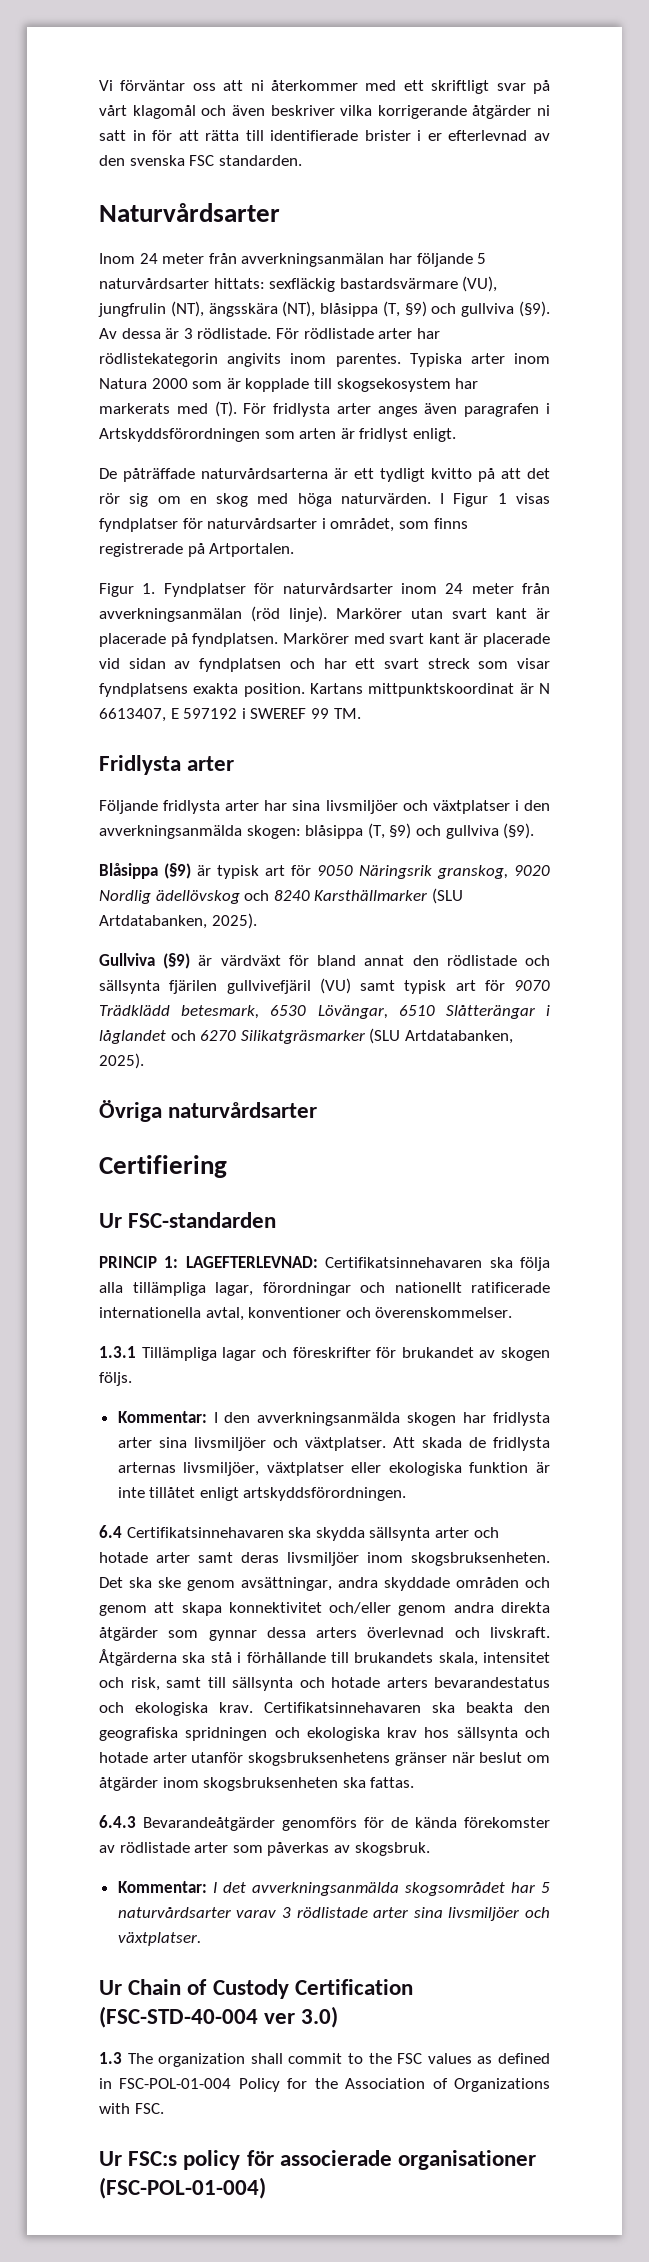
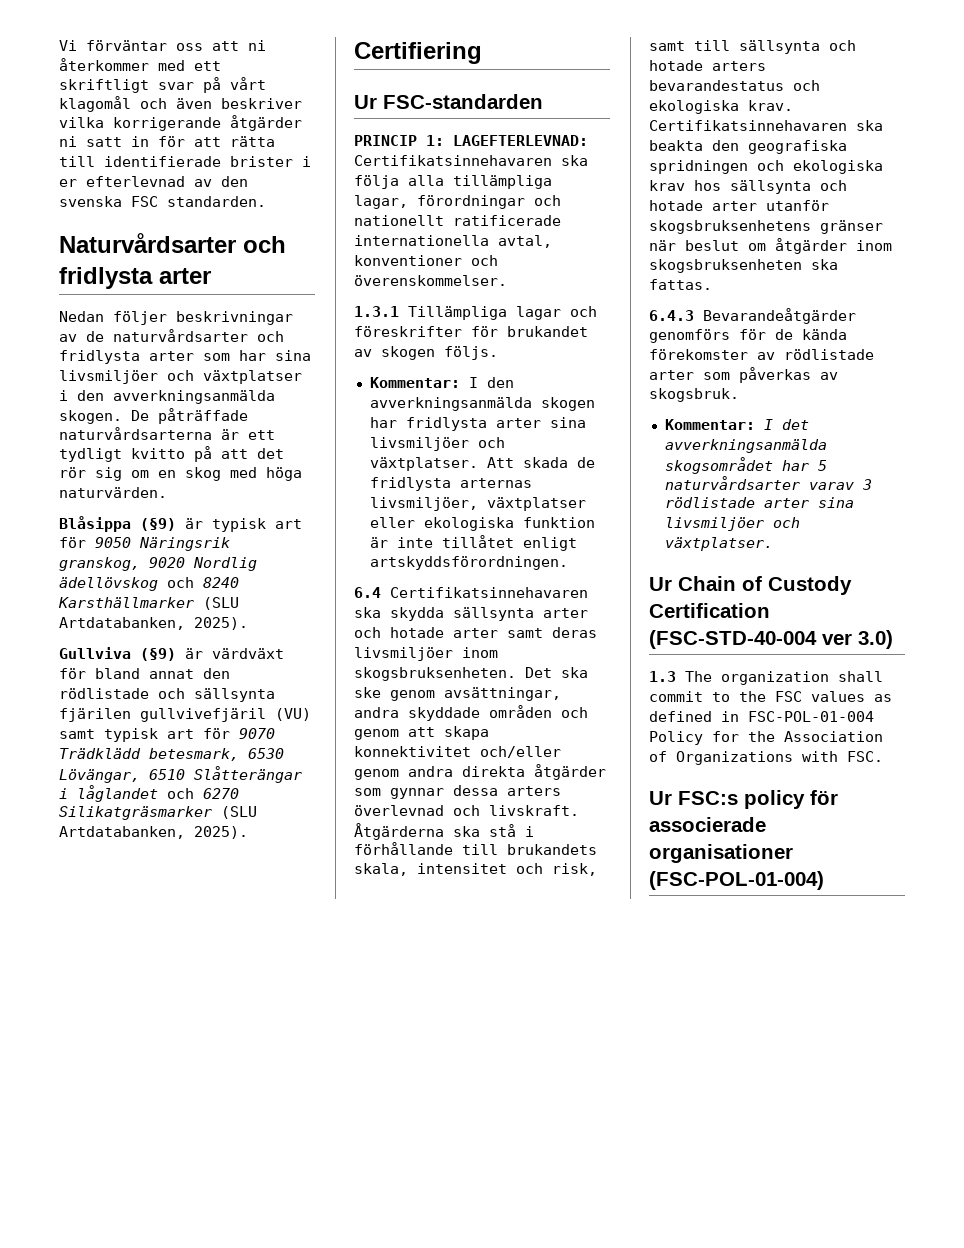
- Naturvårdsarter
- Inom 24 meter från avverkningsanmälan har följande 5 naturvårdsarter hittats: sexfläckig bastardsvärmare (VU), jungfrulin (NT), ängsskära (NT), blåsippa (T, §9) och gullviva (§9). Av dessa är 3 rödlistade. För rödlistade arter har rödlistekategorin angivits inom parentes. Typiska arter inom Natura 2000 som är kopplade till skogsekosystem har markerats med (T). För fridlysta arter anges även paragrafen i Artskyddsförordningen som arten är fridlyst enligt.
- De påträffade naturvårdsarterna är ett tydligt kvitto på att det rör sig om en skog med höga naturvärden. I Figur 1 visas fyndplatser för naturvårdsarter i området, som finns registrerade på Artportalen.
- Figur 1. Fyndplatser för naturvårdsarter inom 24 meter från avverkningsanmälan (röd linje). Markörer utan svart kant är placerade på fyndplatsen. Markörer med svart kant är placerade vid sidan av fyndplatsen och har ett svart streck som visar fyndplatsens exakta position. Kartans mittpunktskoordinat är N 6613407, E 597192 i SWEREF 99 TM.
- Fridlysta arter
- Följande fridlysta arter har sina livsmiljöer och växtplatser i den avverkningsanmälda skogen: blåsippa (T, §9) och gullviva (§9).
+ Naturvårdsarter och fridlysta arter
+ Nedan följer beskrivningar av de naturvårdsarter och fridlysta arter som har sina livsmiljöer och växtplatser i den avverkningsanmälda skogen. De påträffade naturvårdsarterna är ett tydligt kvitto på att det rör sig om en skog med höga naturvärden.
- Övriga naturvårdsarter

